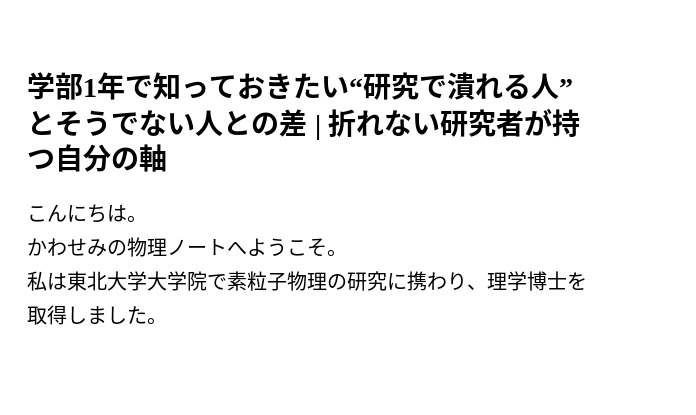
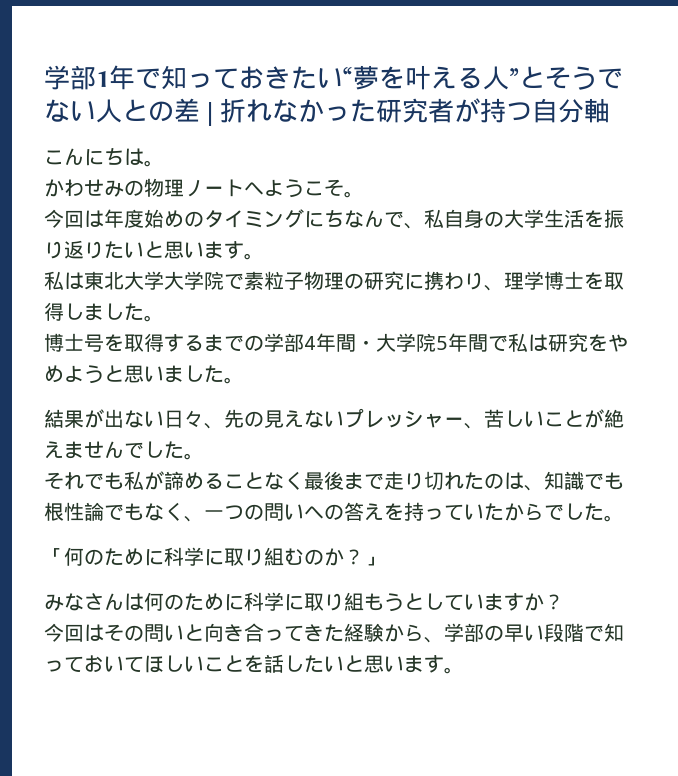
- 学部1年で知っておきたい“研究で潰れる人”とそうでない人との差 | 折れない研究者が持つ自分の軸
+ 学部1年で知っておきたい“夢を叶える人”とそうでない人との差 | 折れなかった研究者が持つ自分軸
+ 今回は年度始めのタイミングにちなんで、私自身の大学生活を振り返りたいと思います。
+ 博士号を取得するまでの学部4年間・大学院5年間で私は研究をやめようと思いました。
+ 結果が出ない日々、先の見えないプレッシャー、苦しいことが絶えませんでした。
+ それでも私が諦めることなく最後まで走り切れたのは、知識でも根性論でもなく、一つの問いへの答えを持っていたからでした。
+ 「何のために科学に取り組むのか？」
+ みなさんは何のために科学に取り組もうとしていますか？
+ 今回はその問いと向き合ってきた経験から、学部の早い段階で知っておいてほしいことを話したいと思います。

